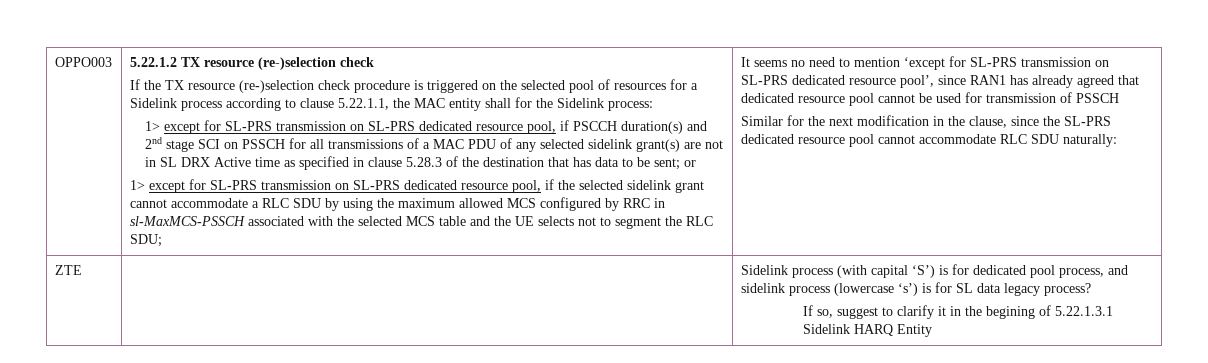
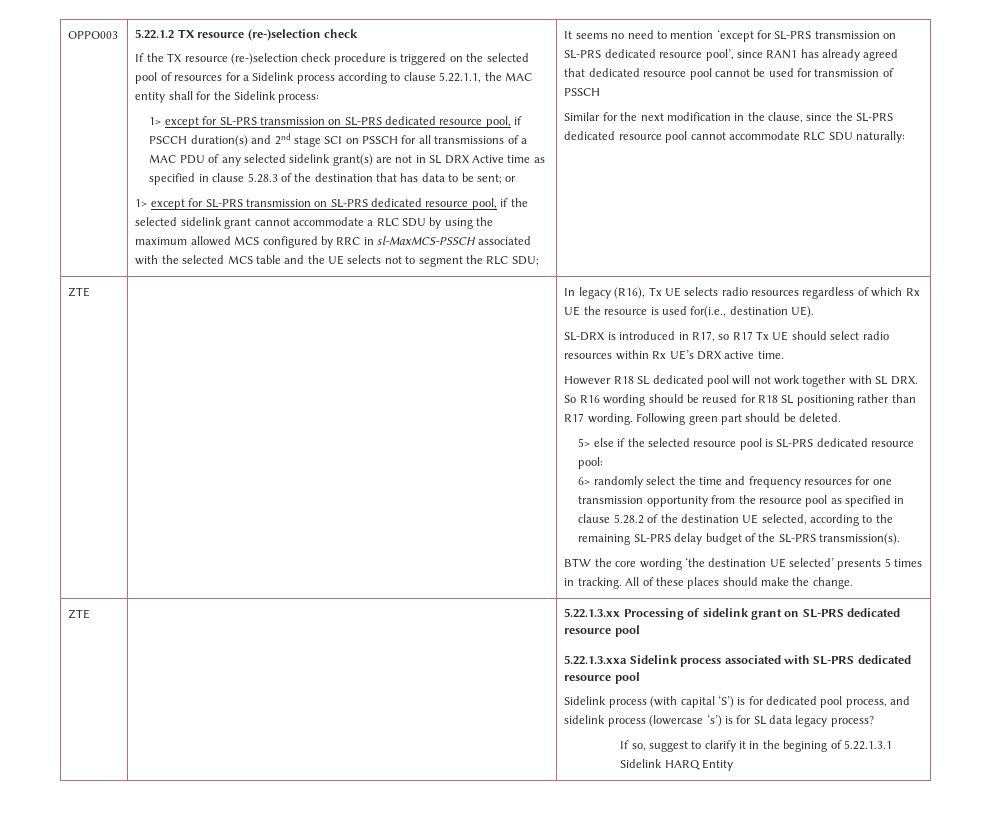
+ In legacy (R16), Tx UE selects radio resources regardless of which Rx UE the resource is used for(i.e., destination UE).
+ SL-DRX is introduced in R17, so R17 Tx UE should select radio resources within Rx UE’s DRX active time.
+ However R18 SL dedicated pool will not work together with SL DRX. So R16 wording should be reused for R18 SL positioning rather than R17 wording. Following green part should be deleted.
+ 5> else if the selected resource pool is SL-PRS dedicated resource pool:
+ 6> randomly select the time and frequency resources for one transmission opportunity from the resource pool as specified in clause 5.28.2 of the destination UE selected, according to the remaining SL-PRS delay budget of the SL-PRS transmission(s).
+ BTW the core wording ‘the destination UE selected’ presents 5 times in tracking. All of these places should make the change.
+ ZTE | | 5.22.1.3.xx Processing of sidelink grant on SL-PRS dedicated resource pool
+ 5.22.1.3.xxa Sidelink process associated with SL-PRS dedicated resource pool

